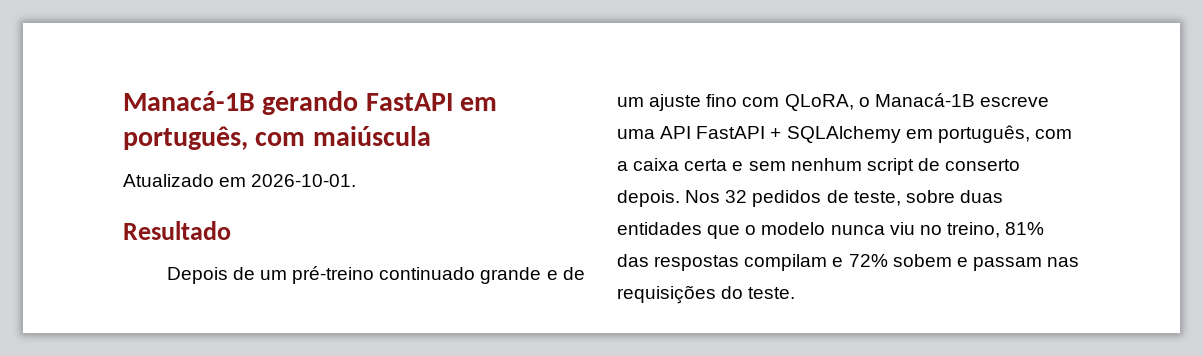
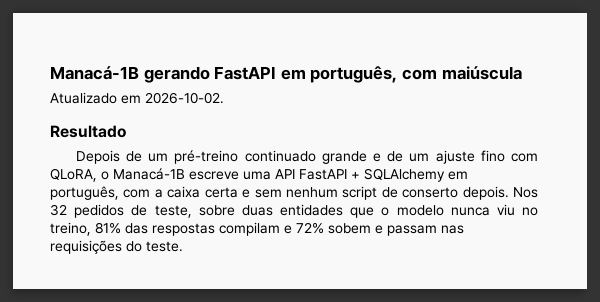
- Atualizado em 2026-10-01.
+ Atualizado em 2026-10-02.

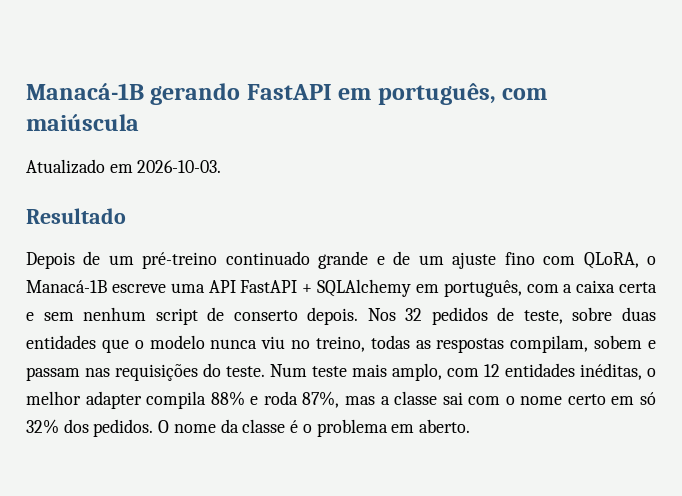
- Atualizado em 2026-10-02.
+ Atualizado em 2026-10-03.
- Nos 32 pedidos de teste, sobre duas entidades que o modelo nunca viu no treino, 81% das respostas compilam e 72% sobem e passam nas requisições do teste.
+ Nos 32 pedidos de teste, sobre duas entidades que o modelo nunca viu no treino, todas as respostas compilam, sobem e passam nas requisições do teste.
+ Num teste mais amplo, com 12 entidades inéditas, o melhor adapter compila 88% e roda 87%, mas a classe sai com o nome certo em só 32% dos pedidos. O nome da classe é o problema em aberto.

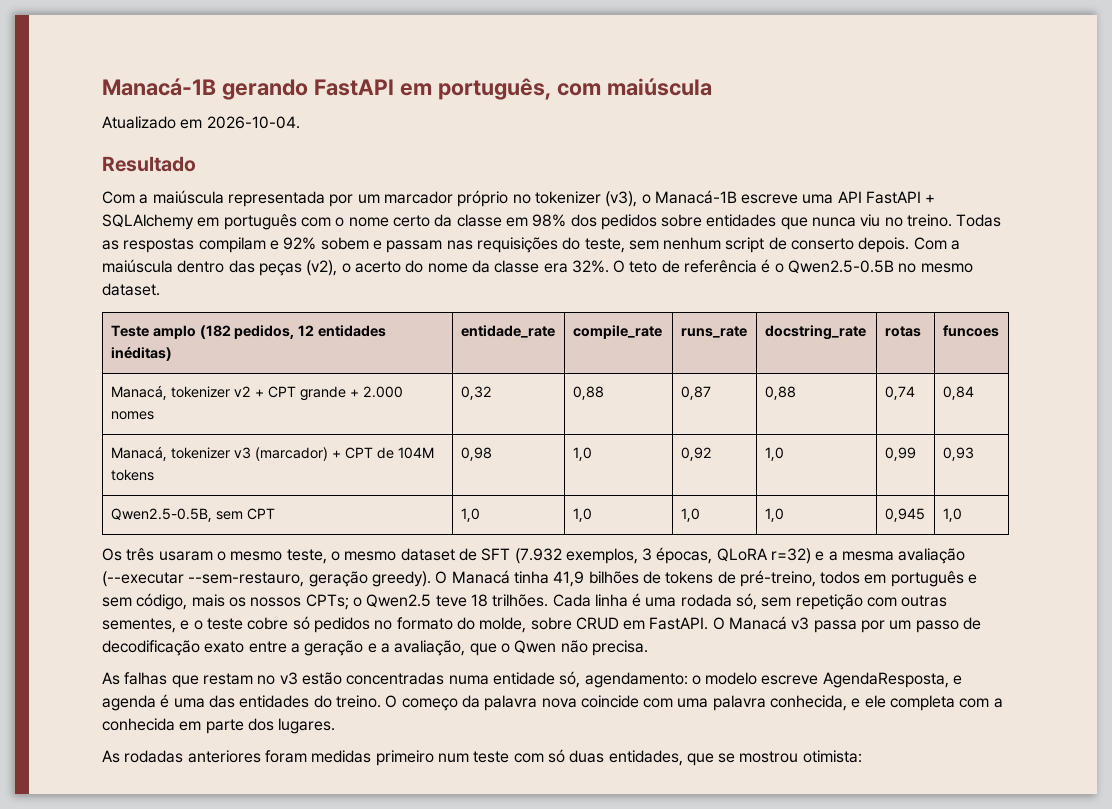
- Atualizado em 2026-10-03.
+ Atualizado em 2026-10-04.
- Depois de um pré-treino continuado grande e de um ajuste fino com QLoRA, o Manacá-1B escreve uma API FastAPI + SQLAlchemy em português, com a caixa certa e sem nenhum script de conserto depois.
+ Com a maiúscula representada por um marcador próprio no tokenizer (v3), o Manacá-1B escreve uma API FastAPI + SQLAlchemy em português com o nome certo da classe em 98% dos pedidos sobre entidades que nunca viu no treino. Todas as respostas compilam e 92% sobem e passam nas requisições do teste, sem nenhum script de conserto depois.
- Nos 32 pedidos de teste, sobre duas entidades que o modelo nunca viu no treino, todas as respostas compilam, sobem e passam nas requisições do teste. Num teste mais amplo, com 12 entidades inéditas, o melhor adapter compila 88% e roda 87%, mas a classe sai com o nome certo em só 32% dos pedidos. O nome da classe é o problema em aberto.
+ Com a maiúscula dentro das peças (v2), o acerto do nome da classe era 32%. O teto de referência é o Qwen2.5-0.5B no mesmo dataset.
+ Teste amplo (182 pedidos, 12 entidades inéditas) | entidade_rate | compile_rate | runs_rate | docstring_rate | rotas | funcoes
+ Manacá, tokenizer v2 + CPT grande + 2.000 nomes | 0,32 | 0,88 | 0,87 | 0,88 | 0,74 | 0,84
+ Manacá, tokenizer v3 (marcador) + CPT de 104M tokens | 0,98 | 1,0 | 0,92 | 1,0 | 0,99 | 0,93
+ Qwen2.5-0.5B, sem CPT | 1,0 | 1,0 | 1,0 | 1,0 | 0,945 | 1,0
+ Os três usaram o mesmo teste, o mesmo dataset de SFT (7.932 exemplos, 3 épocas, QLoRA r=32) e a mesma avaliação (--executar --sem-restauro, geração greedy). O Manacá tinha 41,9 bilhões de tokens de pré-treino, todos em português e sem código, mais os nossos CPTs; o Qwen2.5 teve 18 trilhões. Cada linha é uma rodada só, sem repetição com outras sementes, e o teste cobre só pedidos no formato do molde, sobre CRUD em FastAPI. O Manacá v3 passa por um passo de decodificação exato entre a geração e a avaliação, que o Qwen não precisa.
+ As falhas que restam no v3 estão concentradas numa entidade só, agendamento: o modelo escreve AgendaResposta, e agenda é uma das entidades do treino. O começo da palavra nova coincide com uma palavra conhecida, e ele completa com a conhecida em parte dos lugares.
+ As rodadas anteriores foram medidas primeiro num teste com só duas entidades, que se mostrou otimista:

